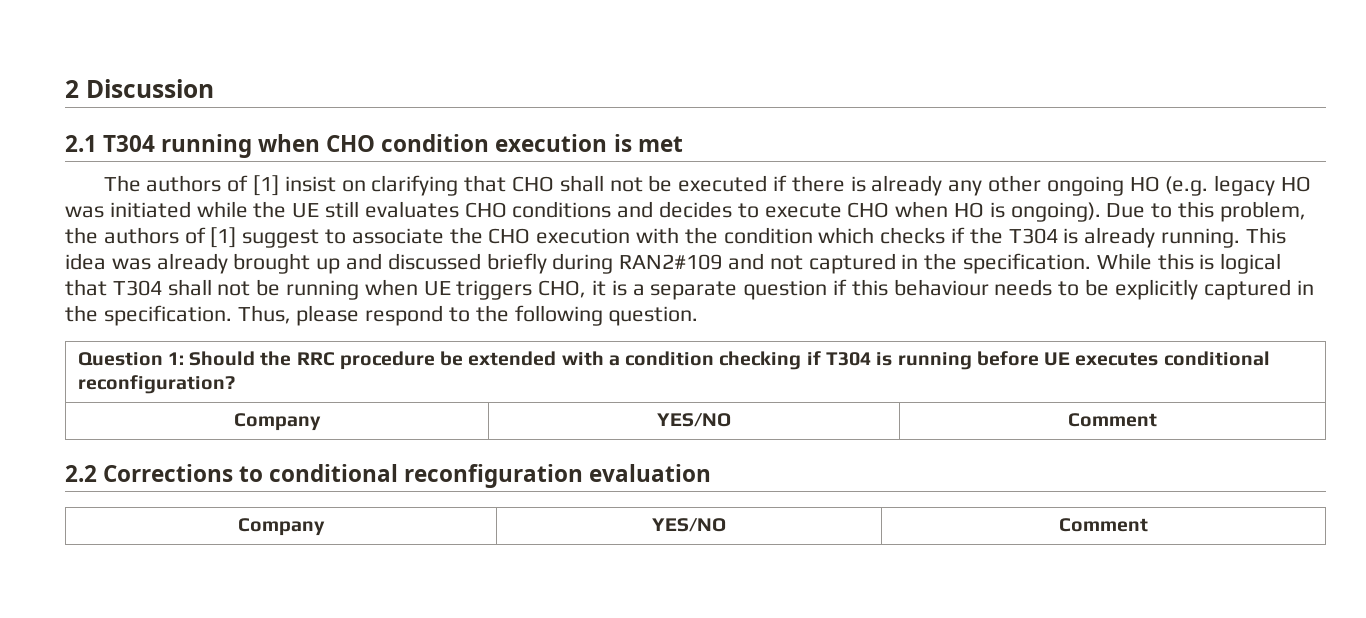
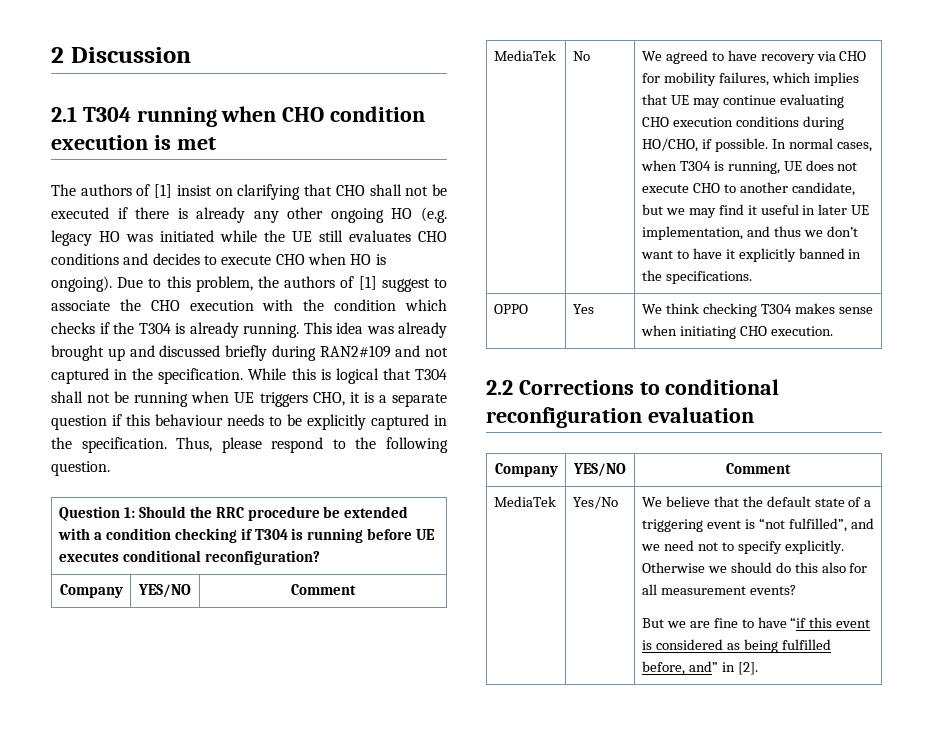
+ MediaTek | No | We agreed to have recovery via CHO for mobility failures, which implies that UE may continue evaluating CHO execution conditions during HO/CHO, if possible. In normal cases, when T304 is running, UE does not execute CHO to another candidate, but we may find it useful in later UE implementation, and thus we don’t want to have it explicitly banned in the specifications.
+ OPPO | Yes | We think checking T304 makes sense when initiating CHO execution.
+ MediaTek | Yes/No | We believe that the default state of a triggering event is “not fulfilled”, and we need not to specify explicitly. Otherwise we should do this also for all measurement events?
+ But we are fine to have “if this event is considered as being fulfilled before, and” in [2].

